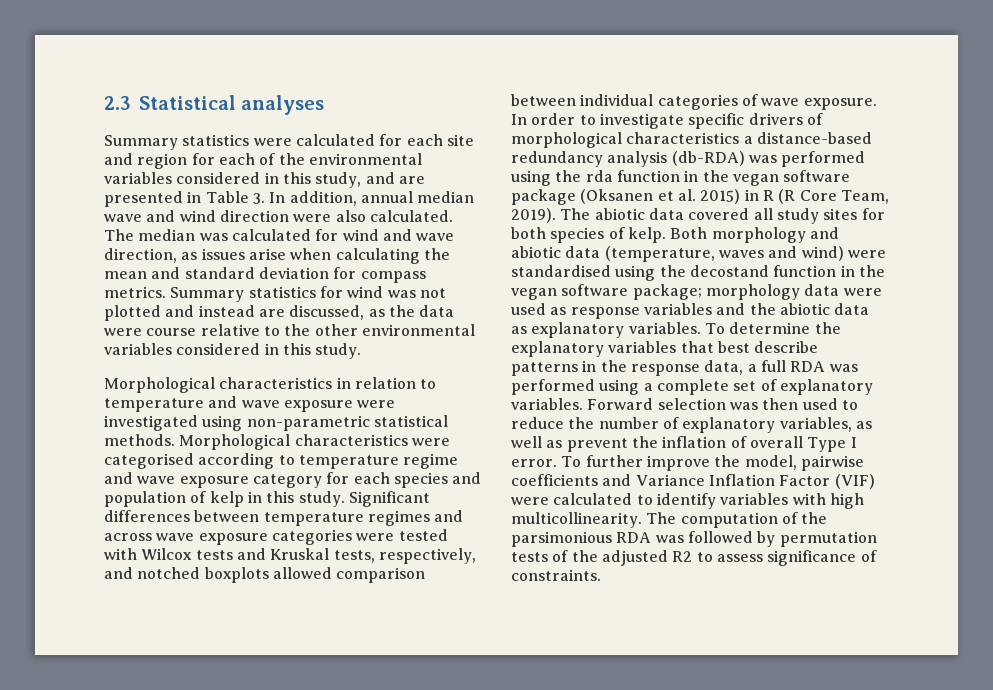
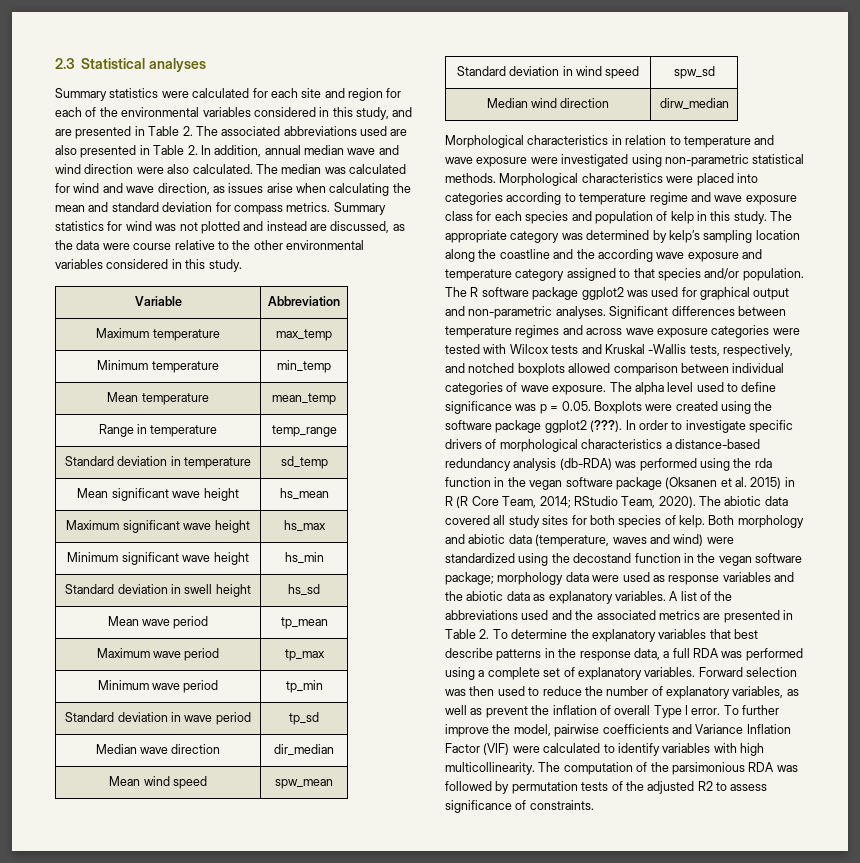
- Summary statistics were calculated for each site and region for each of the environmental variables considered in this study, and are presented in Table 3. In addition, annual median wave and wind direction were also calculated.
+ Summary statistics were calculated for each site and region for each of the environmental variables considered in this study, and are presented in Table 2. The associated abbreviations used are also presented in Table 2. In addition, annual median wave and wind direction were also calculated.
+ Variable | Abbreviation
+ Maximum temperature | max_temp
+ Minimum temperature | min_temp
+ Mean temperature | mean_temp
+ Range in temperature | temp_range
+ Standard deviation in temperature | sd_temp
+ Mean significant wave height | hs_mean
+ Maximum significant wave height | hs_max
+ Minimum significant wave height | hs_min
+ Standard deviation in swell height | hs_sd
+ Mean wave period | tp_mean
+ Maximum wave period | tp_max
+ Minimum wave period | tp_min
+ Standard deviation in wave period | tp_sd
+ Median wave direction | dir_median
+ Mean wind speed | spw_mean
+ Standard deviation in wind speed | spw_sd
+ Median wind direction | dirw_median
- Morphological characteristics were categorised according to temperature regime and wave exposure category for each species and population of kelp in this study.
+ Morphological characteristics were placed into categories according to temperature regime and wave exposure class for each species and population of kelp in this study.
+ The appropriate category was determined by kelp’s sampling location along the coastline and the according wave exposure and temperature category assigned to that species and/or population. The R software package ggplot2 was used for graphical output and non-parametric analyses.
- Significant differences between temperature regimes and across wave exposure categories were tested with Wilcox tests and Kruskal tests, respectively, and notched boxplots allowed comparison between individual categories of wave exposure.
+ Significant differences between temperature regimes and across wave exposure categories were tested with Wilcox tests and Kruskal -Wallis tests, respectively, and notched boxplots allowed comparison between individual categories of wave exposure.
+ The alpha level used to define significance was p = 0.05. Boxplots were created using the software package ggplot2 (???).
- In order to investigate specific drivers of morphological characteristics a distance-based redundancy analysis (db-RDA) was performed using the rda function in the vegan software package (Oksanen et al. 2015) in R (R Core Team, 2019).
+ In order to investigate specific drivers of morphological characteristics a distance-based redundancy analysis (db-RDA) was performed using the rda function in the vegan software package (Oksanen et al. 2015) in R (R Core Team, 2014; RStudio Team, 2020).
- Both morphology and abiotic data (temperature, waves and wind) were standardised using the decostand function in the vegan software package; morphology data were used as response variables and the abiotic data as explanatory variables.
+ Both morphology and abiotic data (temperature, waves and wind) were standardized using the decostand function in the vegan software package; morphology data were used as response variables and the abiotic data as explanatory variables.
- To determine the explanatory variables that best describe patterns in the response data, a full RDA was performed using a complete set of explanatory variables.
+ A list of the abbreviations used and the associated metrics are presented in Table 2. To determine the explanatory variables that best describe patterns in the response data, a full RDA was performed using a complete set of explanatory variables.

